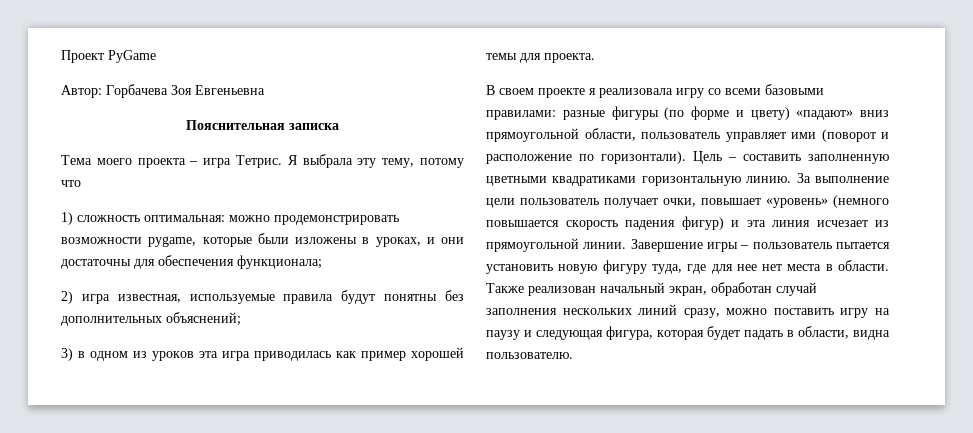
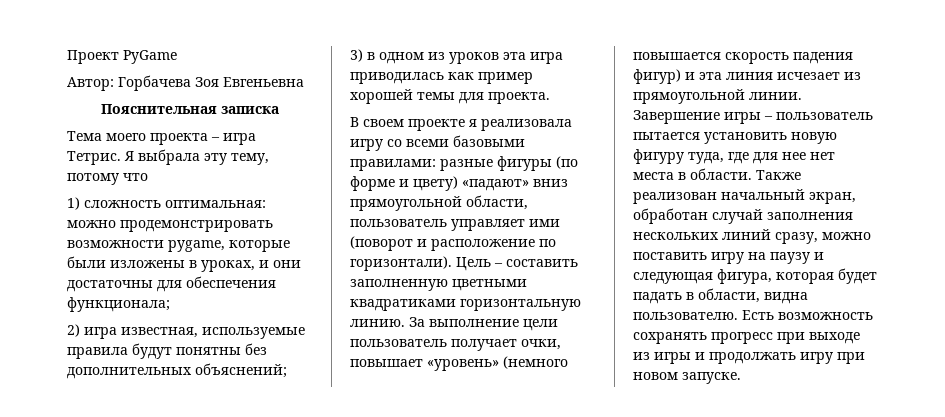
+ Есть возможность сохранять прогресс при выходе из игры и продолжать игру при новом запуске.

